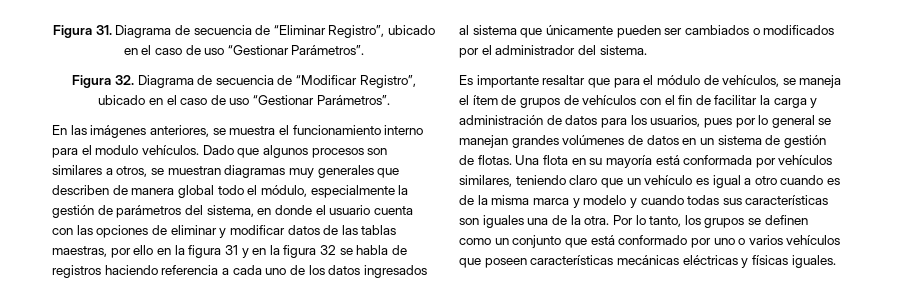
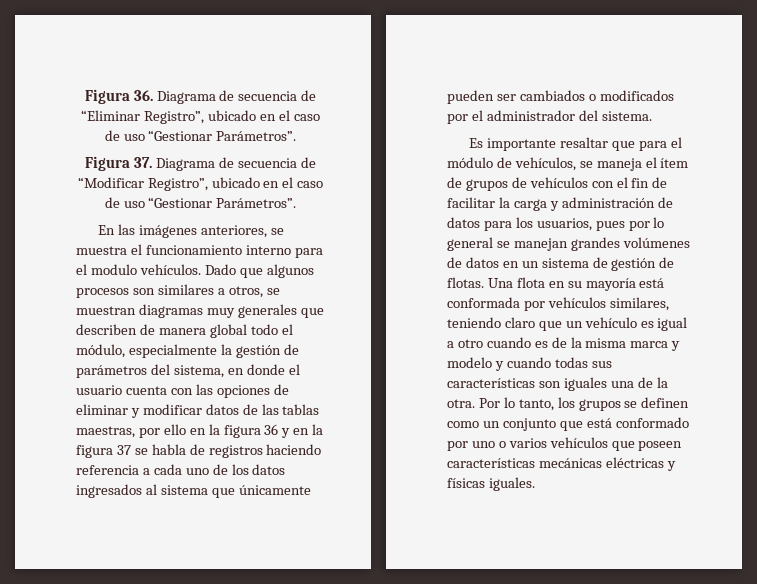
- Figura 31. Diagrama de secuencia de “Eliminar Registro”, ubicado en el caso de uso “Gestionar Parámetros”.
+ Figura 36. Diagrama de secuencia de “Eliminar Registro”, ubicado en el caso de uso “Gestionar Parámetros”.
- Figura 32. Diagrama de secuencia de “Modificar Registro”, ubicado en el caso de uso “Gestionar Parámetros”.
+ Figura 37. Diagrama de secuencia de “Modificar Registro”, ubicado en el caso de uso “Gestionar Parámetros”.
- Dado que algunos procesos son similares a otros, se muestran diagramas muy generales que describen de manera global todo el módulo, especialmente la gestión de parámetros del sistema, en donde el usuario cuenta con las opciones de eliminar y modificar datos de las tablas maestras, por ello en la figura 31 y en la figura 32 se habla de registros haciendo referencia a cada uno de los datos ingresados al sistema que únicamente pueden ser cambiados o modificados por el administrador del sistema.
+ Dado que algunos procesos son similares a otros, se muestran diagramas muy generales que describen de manera global todo el módulo, especialmente la gestión de parámetros del sistema, en donde el usuario cuenta con las opciones de eliminar y modificar datos de las tablas maestras, por ello en la figura 36 y en la figura 37 se habla de registros haciendo referencia a cada uno de los datos ingresados al sistema que únicamente pueden ser cambiados o modificados por el administrador del sistema.

